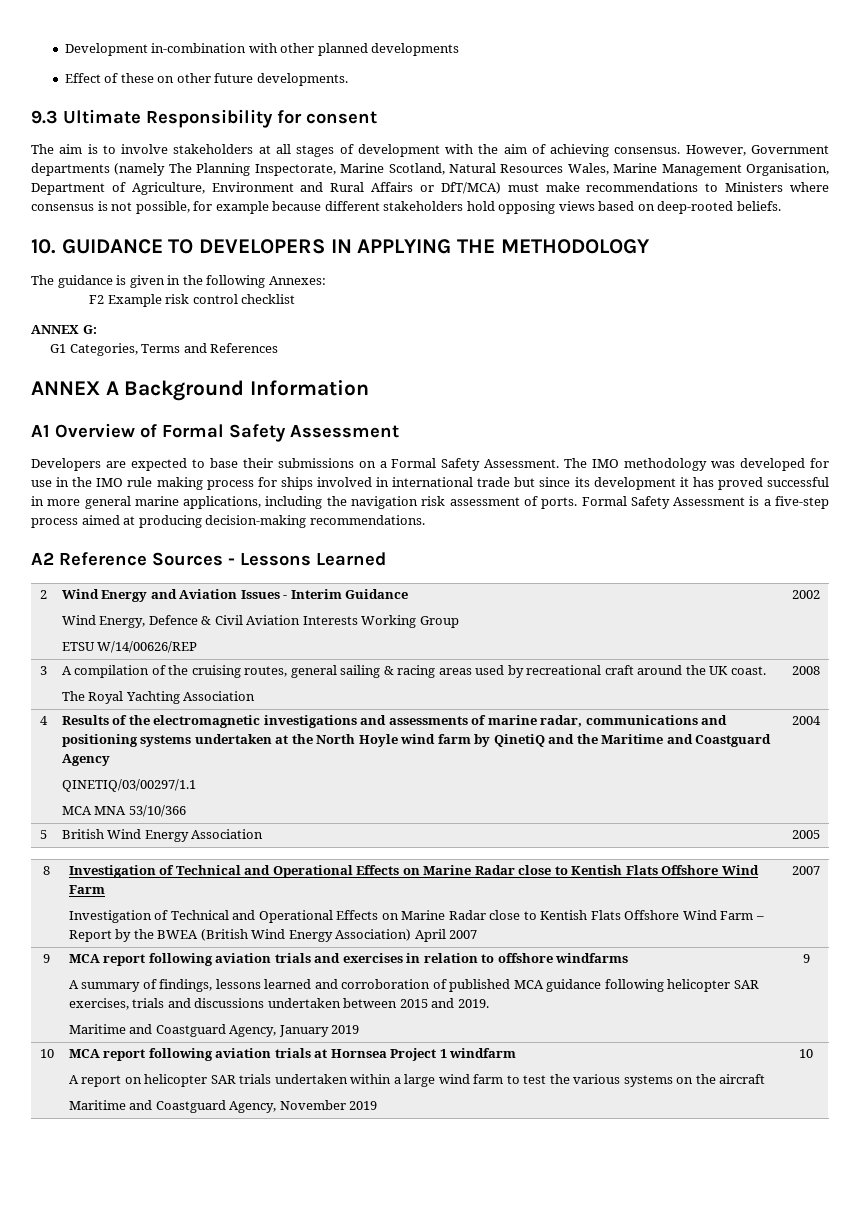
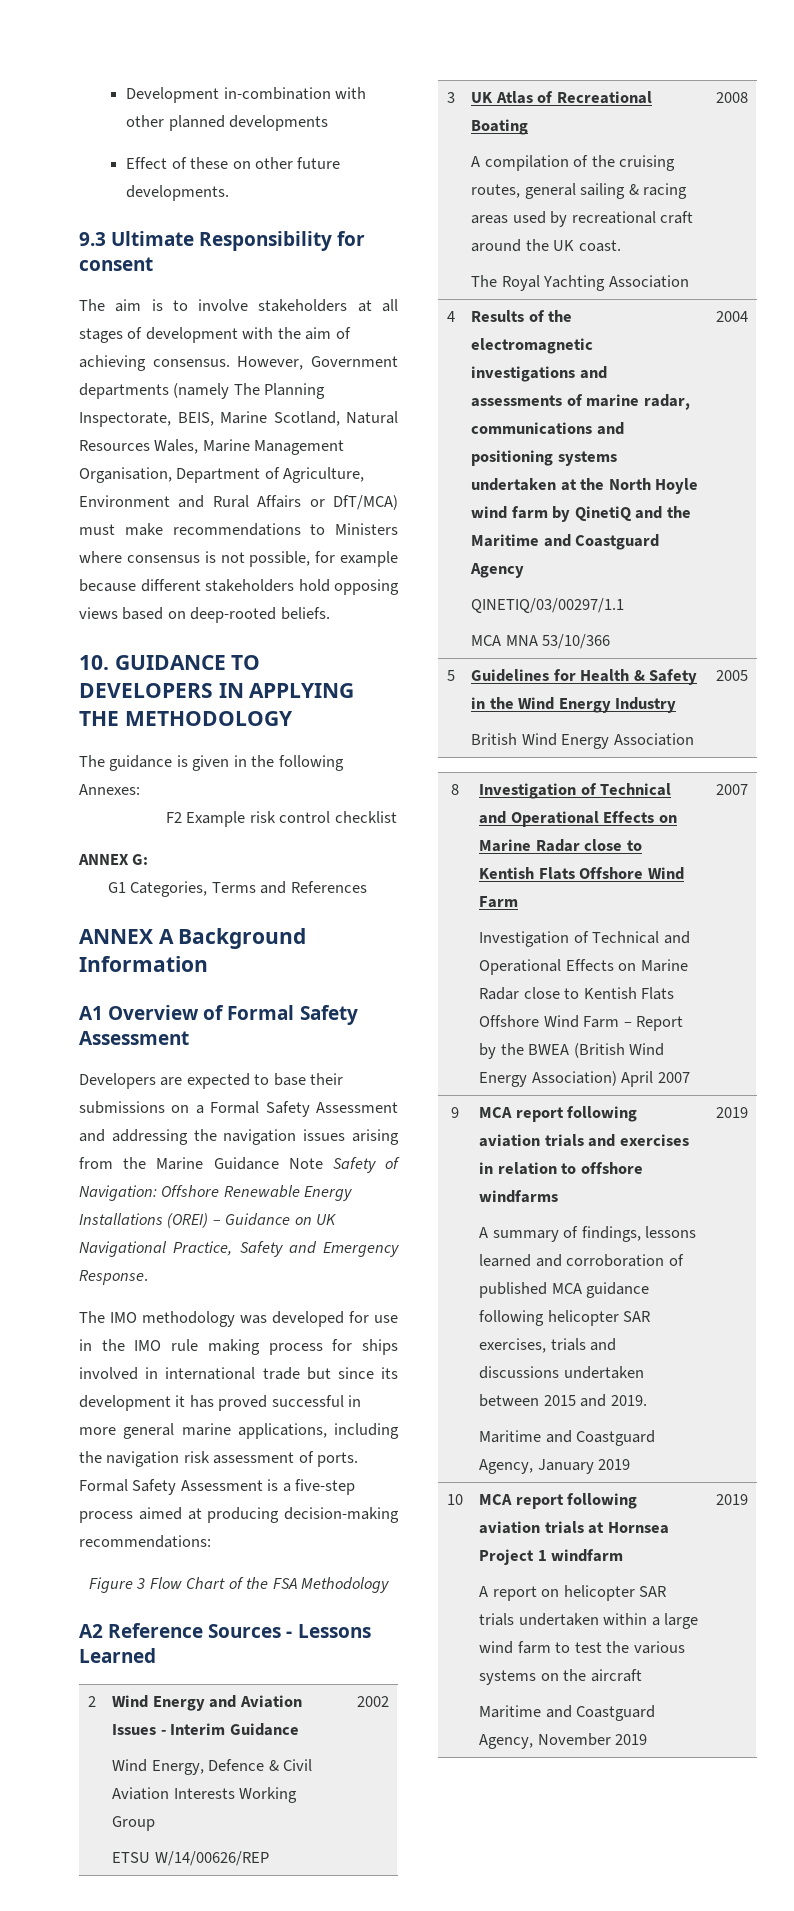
- However, Government departments (namely The Planning Inspectorate, Marine Scotland, Natural Resources Wales, Marine Management Organisation, Department of Agriculture, Environment and Rural Affairs or DfT/MCA) must make recommendations to Ministers where consensus is not possible, for example because different stakeholders hold opposing views based on deep-rooted beliefs.
+ However, Government departments (namely The Planning Inspectorate, BEIS, Marine Scotland, Natural Resources Wales, Marine Management Organisation, Department of Agriculture, Environment and Rural Affairs or DfT/MCA) must make recommendations to Ministers where consensus is not possible, for example because different stakeholders hold opposing views based on deep-rooted beliefs.
- Developers are expected to base their submissions on a Formal Safety Assessment. The IMO methodology was developed for use in the IMO rule making process for ships involved in international trade but since its development it has proved successful in more general marine applications, including the navigation risk assessment of ports.
+ Developers are expected to base their submissions on a Formal Safety Assessment and addressing the navigation issues arising from the Marine Guidance Note Safety of Navigation: Offshore Renewable Energy Installations (OREI) – Guidance on UK Navigational Practice, Safety and Emergency Response.
+ The IMO methodology was developed for use in the IMO rule making process for ships involved in international trade but since its development it has proved successful in more general marine applications, including the navigation risk assessment of ports.
- Formal Safety Assessment is a five-step process aimed at producing decision-making recommendations.
+ Formal Safety Assessment is a five-step process aimed at producing decision-making recommendations:
+ Figure 3 Flow Chart of the FSA Methodology
- 3 | A compilation of the cruising routes, general sailing & racing areas used by recreational craft around the UK coast.
+ 3 | UK Atlas of Recreational Boating
+ A compilation of the cruising routes, general sailing & racing areas used by recreational craft around the UK coast.
- 5 | British Wind Energy Association | 2005
+ 5 | Guidelines for Health & Safety in the Wind Energy Industry
+ British Wind Energy Association | 2005
- Maritime and Coastguard Agency, January 2019 | 9
+ Maritime and Coastguard Agency, January 2019 | 2019
  10 | MCA report following aviation trials at Hornsea Project 1 windfarm
  A report on helicopter SAR trials undertaken within a large wind farm to test the various systems on the aircraft
- Maritime and Coastguard Agency, November 2019 | 10
+ Maritime and Coastguard Agency, November 2019 | 2019

